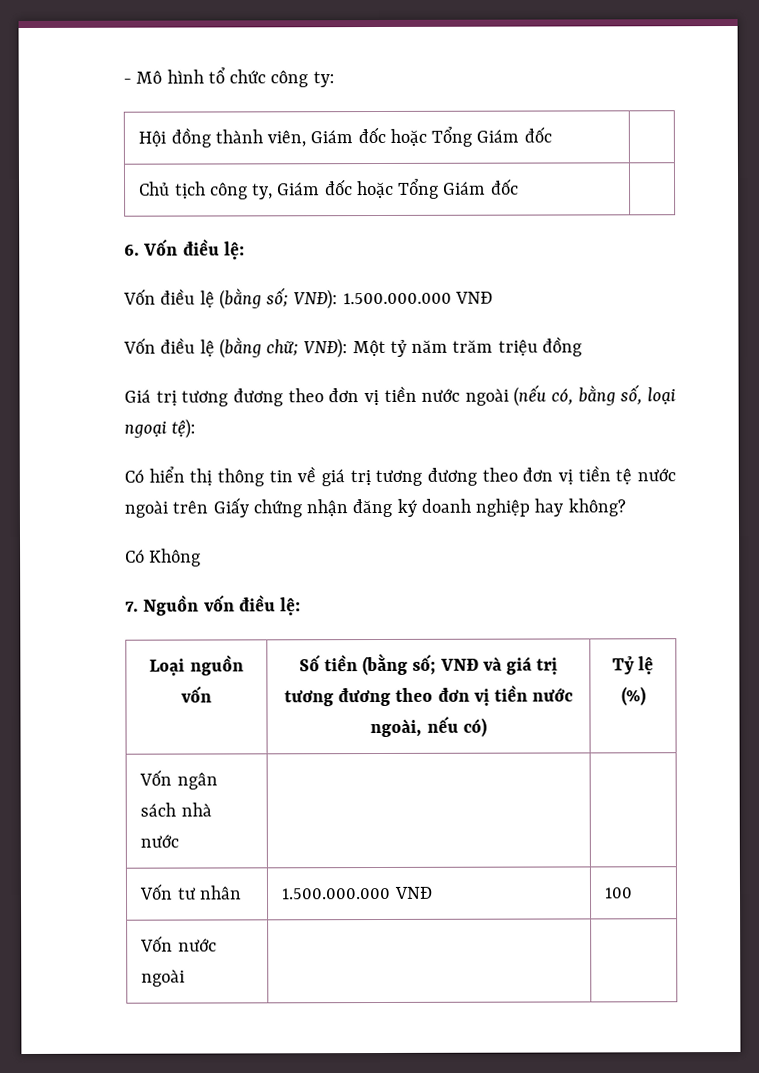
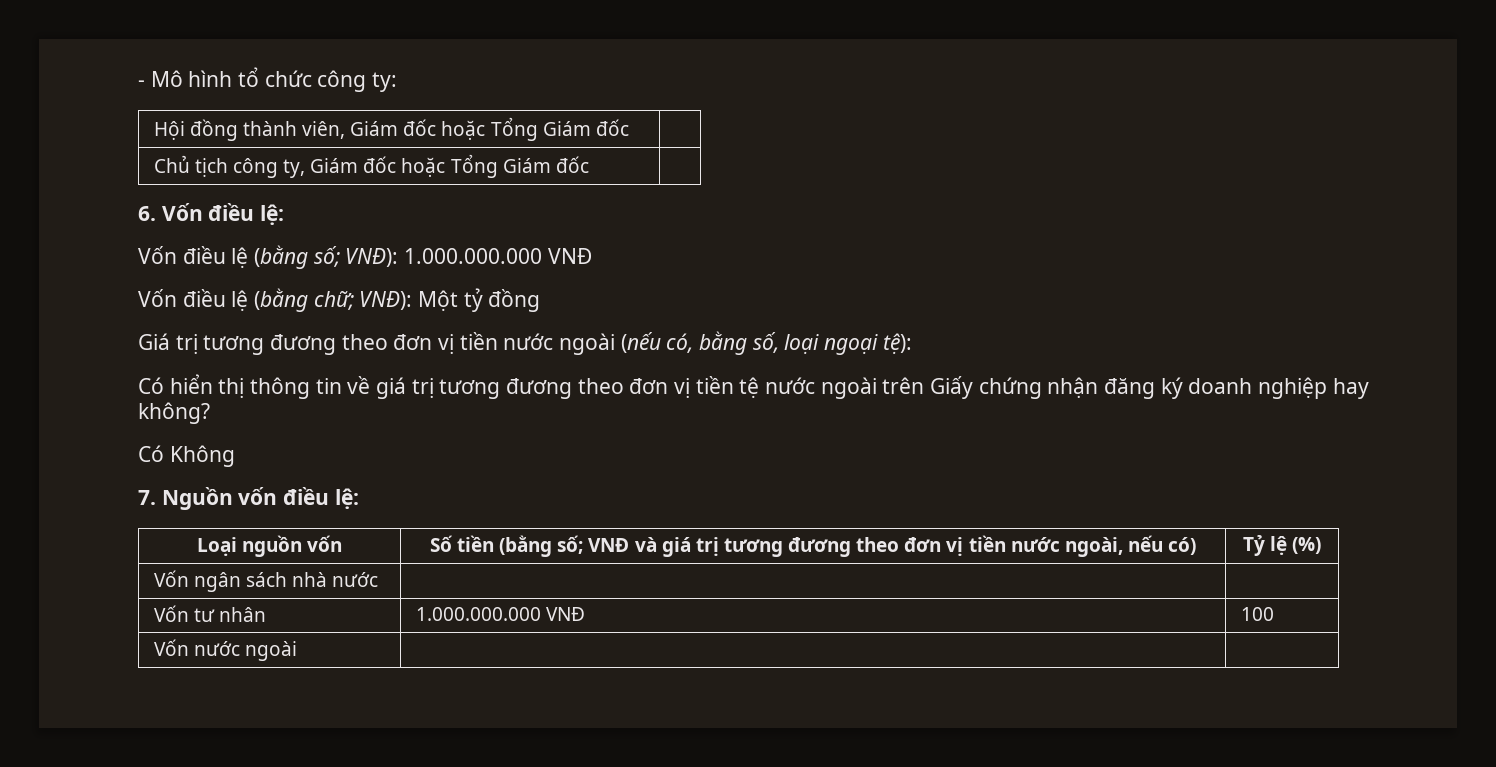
- Vốn điều lệ (bằng số; VNĐ): 1.500.000.000 VNĐ
+ Vốn điều lệ (bằng số; VNĐ): 1.000.000.000 VNĐ
- Vốn điều lệ (bằng chữ; VNĐ): Một tỷ năm trăm triệu đồng
+ Vốn điều lệ (bằng chữ; VNĐ): Một tỷ đồng
- Vốn tư nhân | 1.500.000.000 VNĐ | 100
+ Vốn tư nhân | 1.000.000.000 VNĐ | 100

